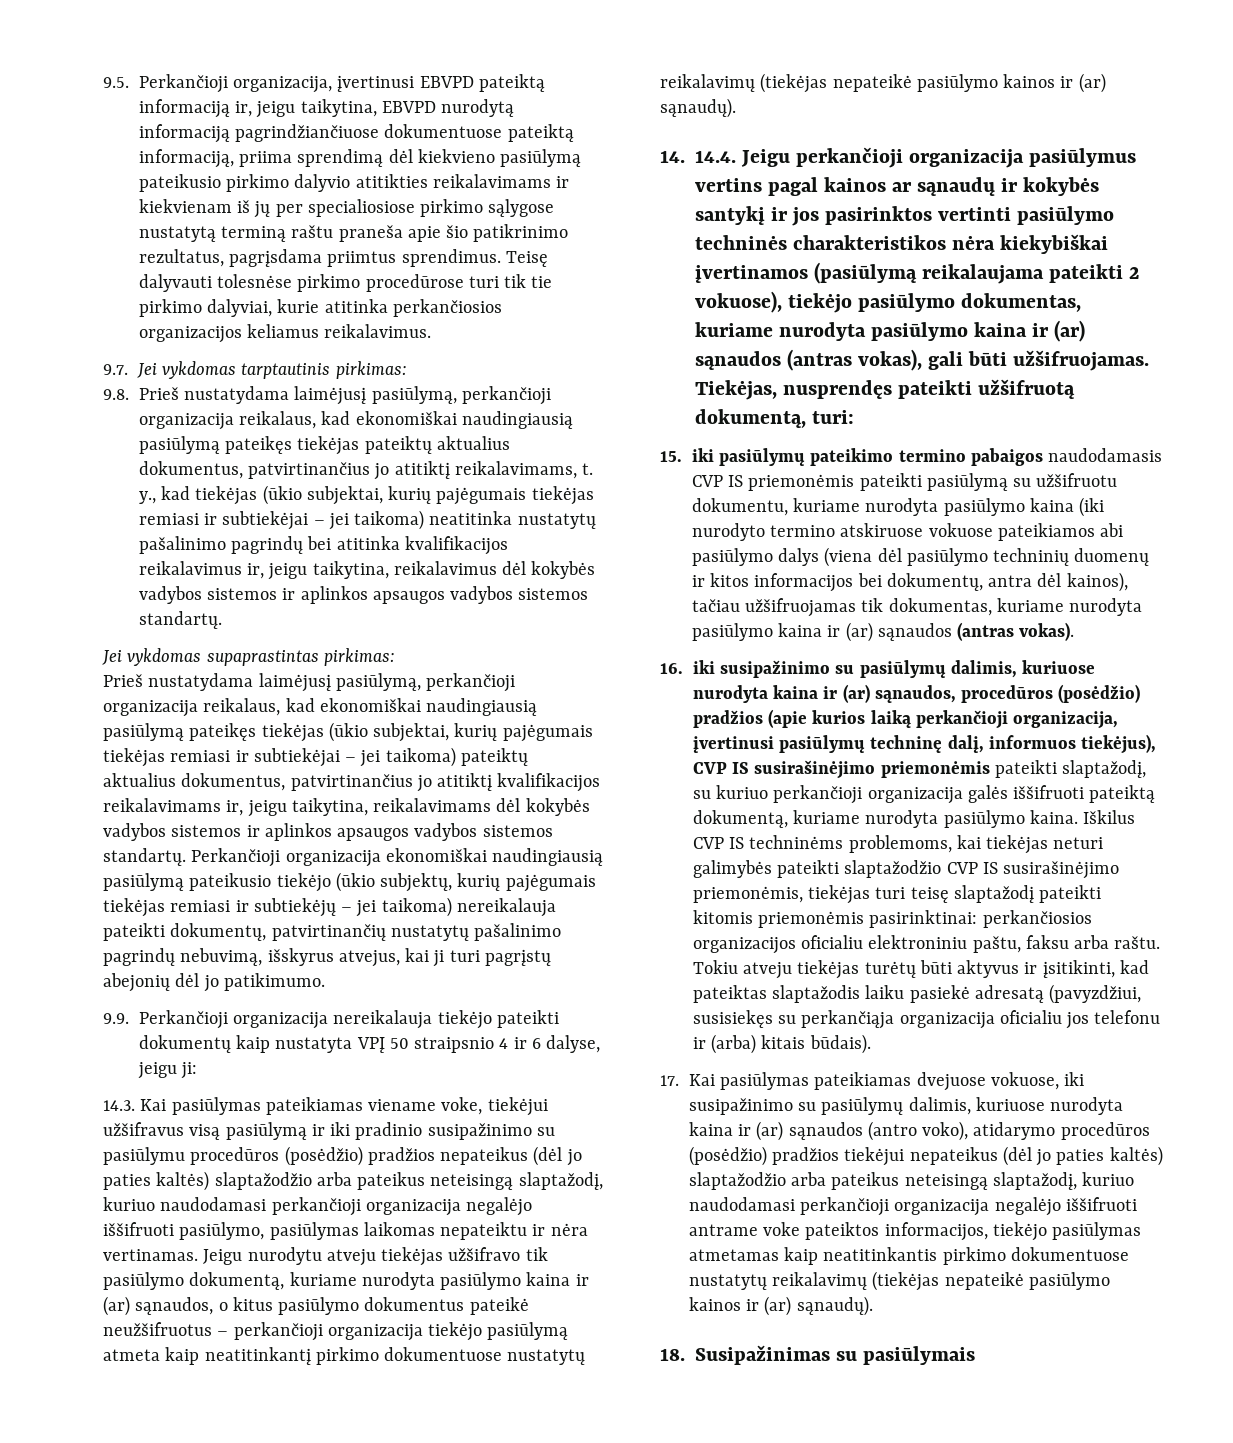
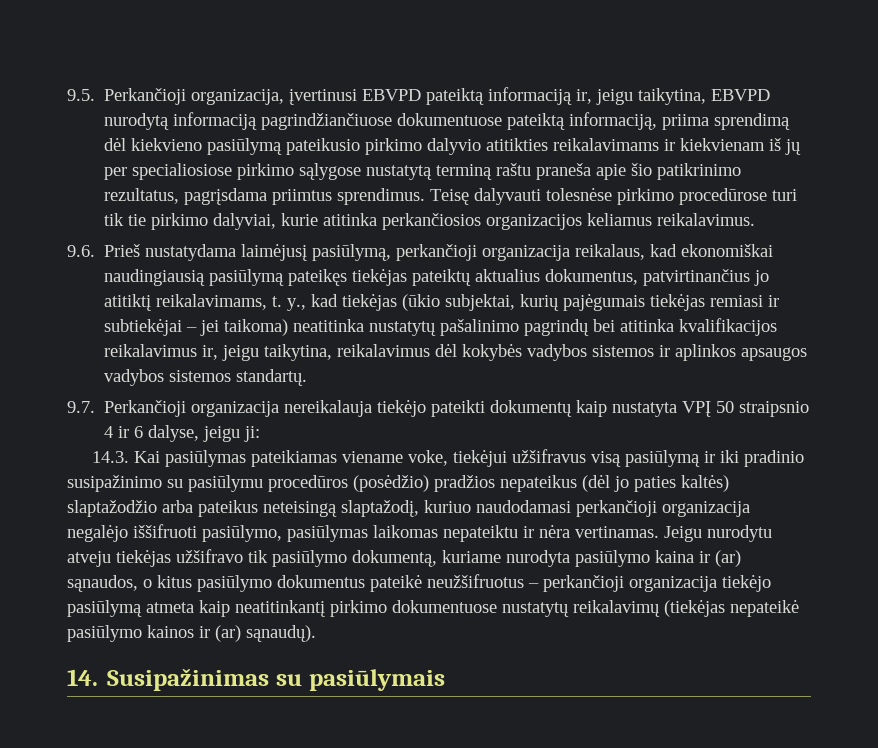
- 9.7. Jei vykdomas tarptautinis pirkimas:
- 9.8. Prieš nustatydama laimėjusį pasiūlymą, perkančioji organizacija reikalaus, kad ekonomiškai naudingiausią pasiūlymą pateikęs tiekėjas pateiktų aktualius dokumentus, patvirtinančius jo atitiktį reikalavimams, t. y., kad tiekėjas (ūkio subjektai, kurių pajėgumais tiekėjas remiasi ir subtiekėjai – jei taikoma) neatitinka nustatytų pašalinimo pagrindų bei atitinka kvalifikacijos reikalavimus ir, jeigu taikytina, reikalavimus dėl kokybės vadybos sistemos ir aplinkos apsaugos vadybos sistemos standartų.
+ 9.6. Prieš nustatydama laimėjusį pasiūlymą, perkančioji organizacija reikalaus, kad ekonomiškai naudingiausią pasiūlymą pateikęs tiekėjas pateiktų aktualius dokumentus, patvirtinančius jo atitiktį reikalavimams, t. y., kad tiekėjas (ūkio subjektai, kurių pajėgumais tiekėjas remiasi ir subtiekėjai – jei taikoma) neatitinka nustatytų pašalinimo pagrindų bei atitinka kvalifikacijos reikalavimus ir, jeigu taikytina, reikalavimus dėl kokybės vadybos sistemos ir aplinkos apsaugos vadybos sistemos standartų.
- Jei vykdomas supaprastintas pirkimas:
- Prieš nustatydama laimėjusį pasiūlymą, perkančioji organizacija reikalaus, kad ekonomiškai naudingiausią pasiūlymą pateikęs tiekėjas (ūkio subjektai, kurių pajėgumais tiekėjas remiasi ir subtiekėjai – jei taikoma) pateiktų aktualius dokumentus, patvirtinančius jo atitiktį kvalifikacijos reikalavimams ir, jeigu taikytina, reikalavimams dėl kokybės vadybos sistemos ir aplinkos apsaugos vadybos sistemos standartų. Perkančioji organizacija ekonomiškai naudingiausią pasiūlymą pateikusio tiekėjo (ūkio subjektų, kurių pajėgumais tiekėjas remiasi ir subtiekėjų – jei taikoma) nereikalauja pateikti dokumentų, patvirtinančių nustatytų pašalinimo pagrindų nebuvimą, išskyrus atvejus, kai ji turi pagrįstų abejonių dėl jo patikimumo.
- 9.9. Perkančioji organizacija nereikalauja tiekėjo pateikti dokumentų kaip nustatyta VPĮ 50 straipsnio 4 ir 6 dalyse, jeigu ji:
+ 9.7. Perkančioji organizacija nereikalauja tiekėjo pateikti dokumentų kaip nustatyta VPĮ 50 straipsnio 4 ir 6 dalyse, jeigu ji:
- 14. 14.4. Jeigu perkančioji organizacija pasiūlymus vertins pagal kainos ar sąnaudų ir kokybės santykį ir jos pasirinktos vertinti pasiūlymo techninės charakteristikos nėra kiekybiškai įvertinamos (pasiūlymą reikalaujama pateikti 2 vokuose), tiekėjo pasiūlymo dokumentas, kuriame nurodyta pasiūlymo kaina ir (ar) sąnaudos (antras vokas), gali būti užšifruojamas. Tiekėjas, nusprendęs pateikti užšifruotą dokumentą, turi:
- 15. iki pasiūlymų pateikimo termino pabaigos naudodamasis CVP IS priemonėmis pateikti pasiūlymą su užšifruotu dokumentu, kuriame nurodyta pasiūlymo kaina (iki nurodyto termino atskiruose vokuose pateikiamos abi pasiūlymo dalys (viena dėl pasiūlymo techninių duomenų ir kitos informacijos bei dokumentų, antra dėl kainos), tačiau užšifruojamas tik dokumentas, kuriame nurodyta pasiūlymo kaina ir (ar) sąnaudos (antras vokas).
- 16. iki susipažinimo su pasiūlymų dalimis, kuriuose nurodyta kaina ir (ar) sąnaudos, procedūros (posėdžio) pradžios (apie kurios laiką perkančioji organizacija, įvertinusi pasiūlymų techninę dalį, informuos tiekėjus), CVP IS susirašinėjimo priemonėmis pateikti slaptažodį, su kuriuo perkančioji organizacija galės iššifruoti pateiktą dokumentą, kuriame nurodyta pasiūlymo kaina. Iškilus CVP IS techninėms problemoms, kai tiekėjas neturi galimybės pateikti slaptažodžio CVP IS susirašinėjimo priemonėmis, tiekėjas turi teisę slaptažodį pateikti kitomis priemonėmis pasirinktinai: perkančiosios organizacijos oficialiu elektroniniu paštu, faksu arba raštu. Tokiu atveju tiekėjas turėtų būti aktyvus ir įsitikinti, kad pateiktas slaptažodis laiku pasiekė adresatą (pavyzdžiui, susisiekęs su perkančiąja organizacija oficialiu jos telefonu ir (arba) kitais būdais).
- 17. Kai pasiūlymas pateikiamas dvejuose vokuose, iki susipažinimo su pasiūlymų dalimis, kuriuose nurodyta kaina ir (ar) sąnaudos (antro voko), atidarymo procedūros (posėdžio) pradžios tiekėjui nepateikus (dėl jo paties kaltės) slaptažodžio arba pateikus neteisingą slaptažodį, kuriuo naudodamasi perkančioji organizacija negalėjo iššifruoti antrame voke pateiktos informacijos, tiekėjo pasiūlymas atmetamas kaip neatitinkantis pirkimo dokumentuose nustatytų reikalavimų (tiekėjas nepateikė pasiūlymo kainos ir (ar) sąnaudų).
- 18. Susipažinimas su pasiūlymais
+ 14. Susipažinimas su pasiūlymais

